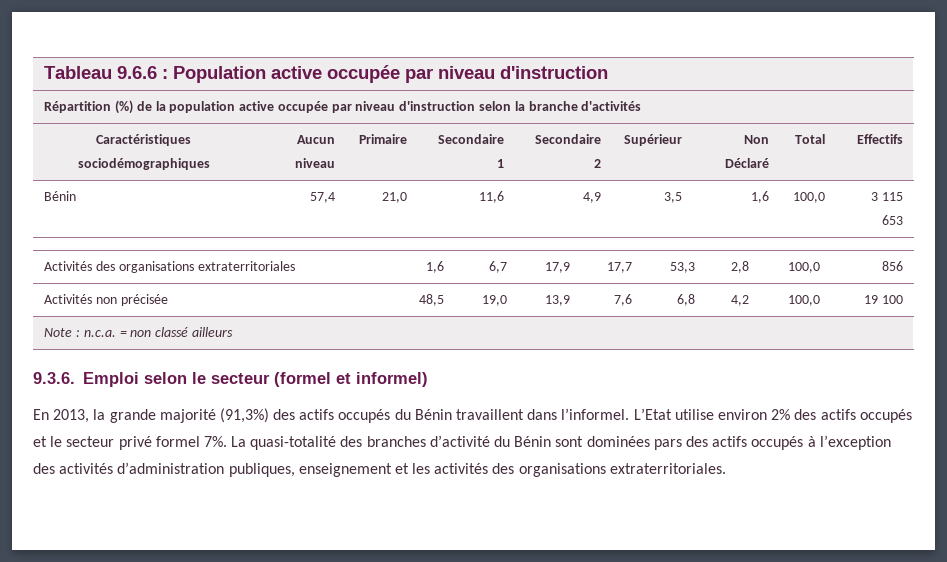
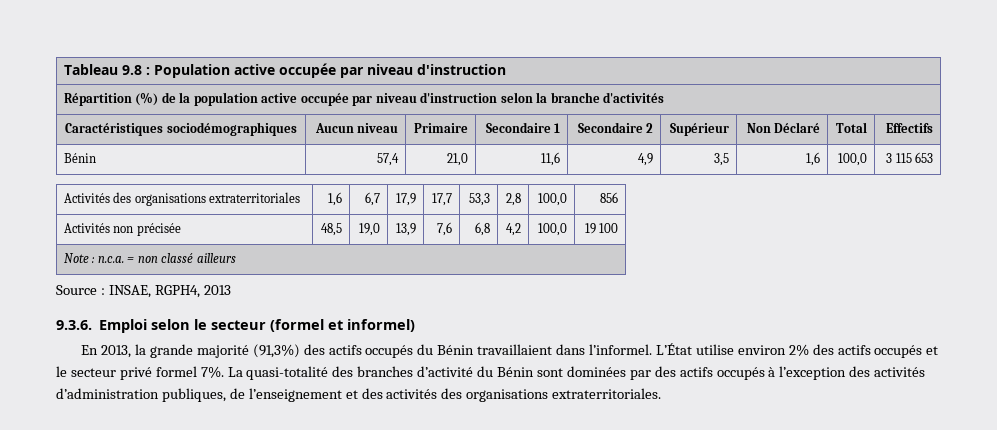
- Tableau 9.6.6 : Population active occupée par niveau d'instruction
+ Tableau 9.8 : Population active occupée par niveau d'instruction
+ Source : INSAE, RGPH4, 2013
- En 2013, la grande majorité (91,3%) des actifs occupés du Bénin travaillent dans l’informel.
+ En 2013, la grande majorité (91,3%) des actifs occupés du Bénin travaillaient dans l’informel.
- L’Etat utilise environ 2% des actifs occupés et le secteur privé formel 7%.
+ L’État utilise environ 2% des actifs occupés et le secteur privé formel 7%.
- La quasi-totalité des branches d’activité du Bénin sont dominées pars des actifs occupés à l’exception des activités d’administration publiques, enseignement et les activités des organisations extraterritoriales.
+ La quasi-totalité des branches d’activité du Bénin sont dominées par des actifs occupés à l’exception des activités d’administration publiques, de l’enseignement et des activités des organisations extraterritoriales.

